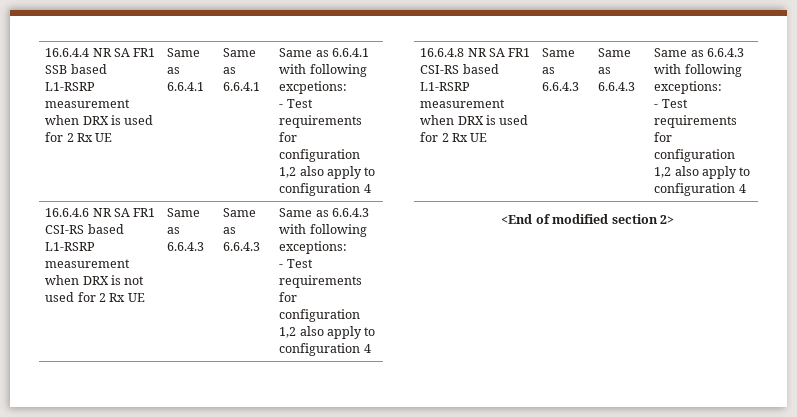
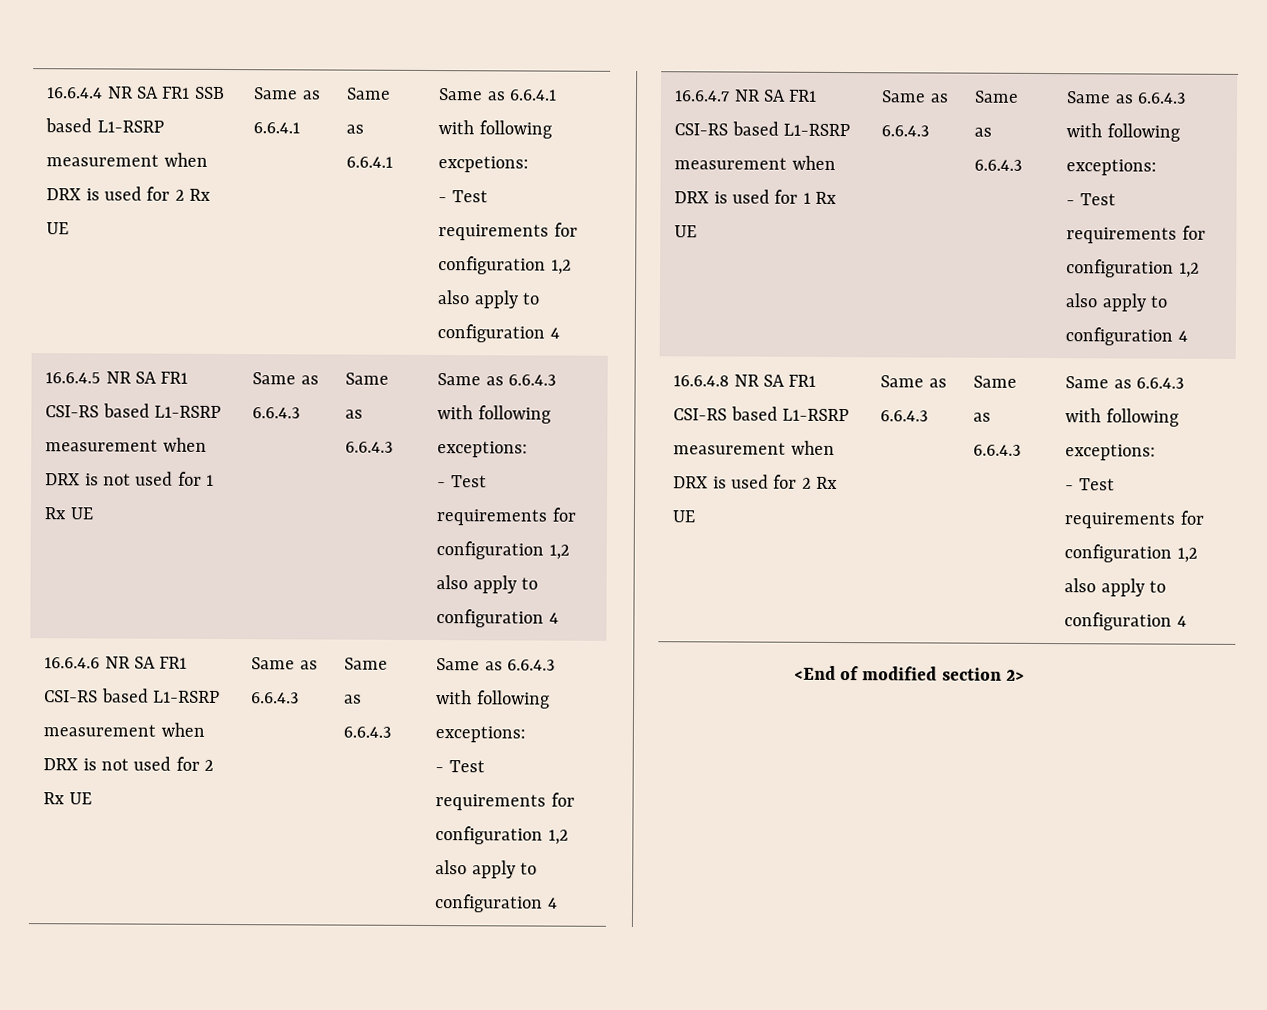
+ 16.6.4.5 NR SA FR1 CSI-RS based L1-RSRP measurement when DRX is not used for 1 Rx UE | Same as 6.6.4.3 | Same as 6.6.4.3 | Same as 6.6.4.3 with following exceptions:
+ - Test requirements for configuration 1,2 also apply to configuration 4
+ 16.6.4.7 NR SA FR1 CSI-RS based L1-RSRP measurement when DRX is used for 1 Rx UE | Same as 6.6.4.3 | Same as 6.6.4.3 | Same as 6.6.4.3 with following exceptions:
+ - Test requirements for configuration 1,2 also apply to configuration 4

